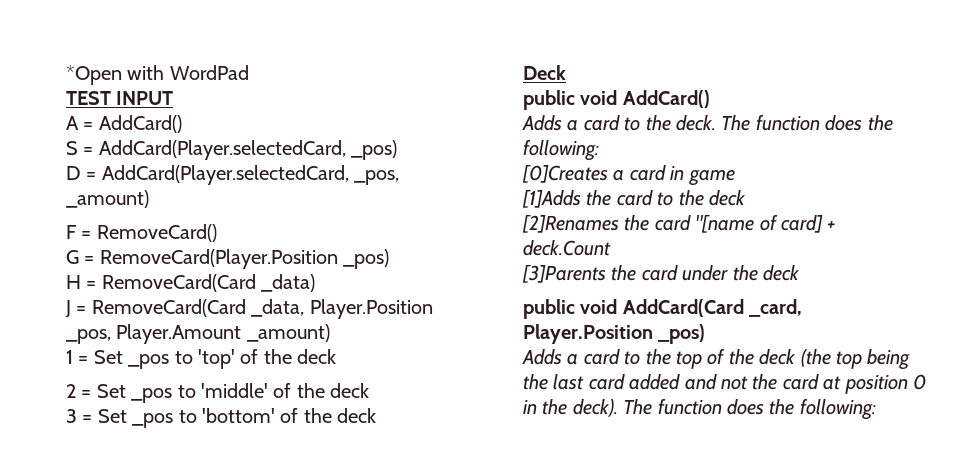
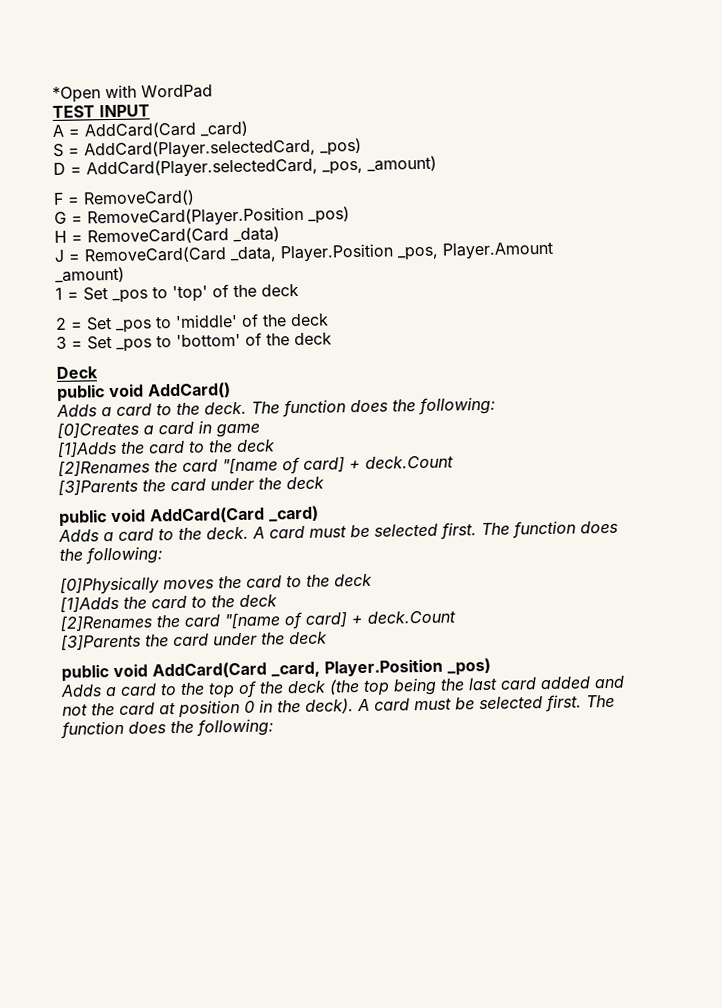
- A = AddCard()
+ A = AddCard(Card _card)
+ public void AddCard(Card _card)
+ Adds a card to the deck. A card must be selected first. The function does the following:
+ [0]Physically moves the card to the deck
+ [1]Adds the card to the deck
+ [2]Renames the card "[name of card] + deck.Count
+ [3]Parents the card under the deck
- Adds a card to the top of the deck (the top being the last card added and not the card at position 0 in the deck).
+ Adds a card to the top of the deck (the top being the last card added and not the card at position 0 in the deck). A card must be selected first.

